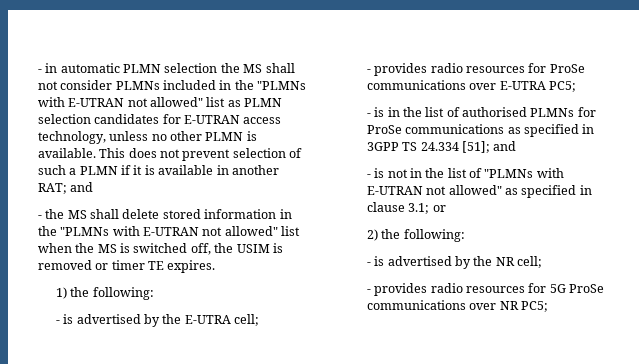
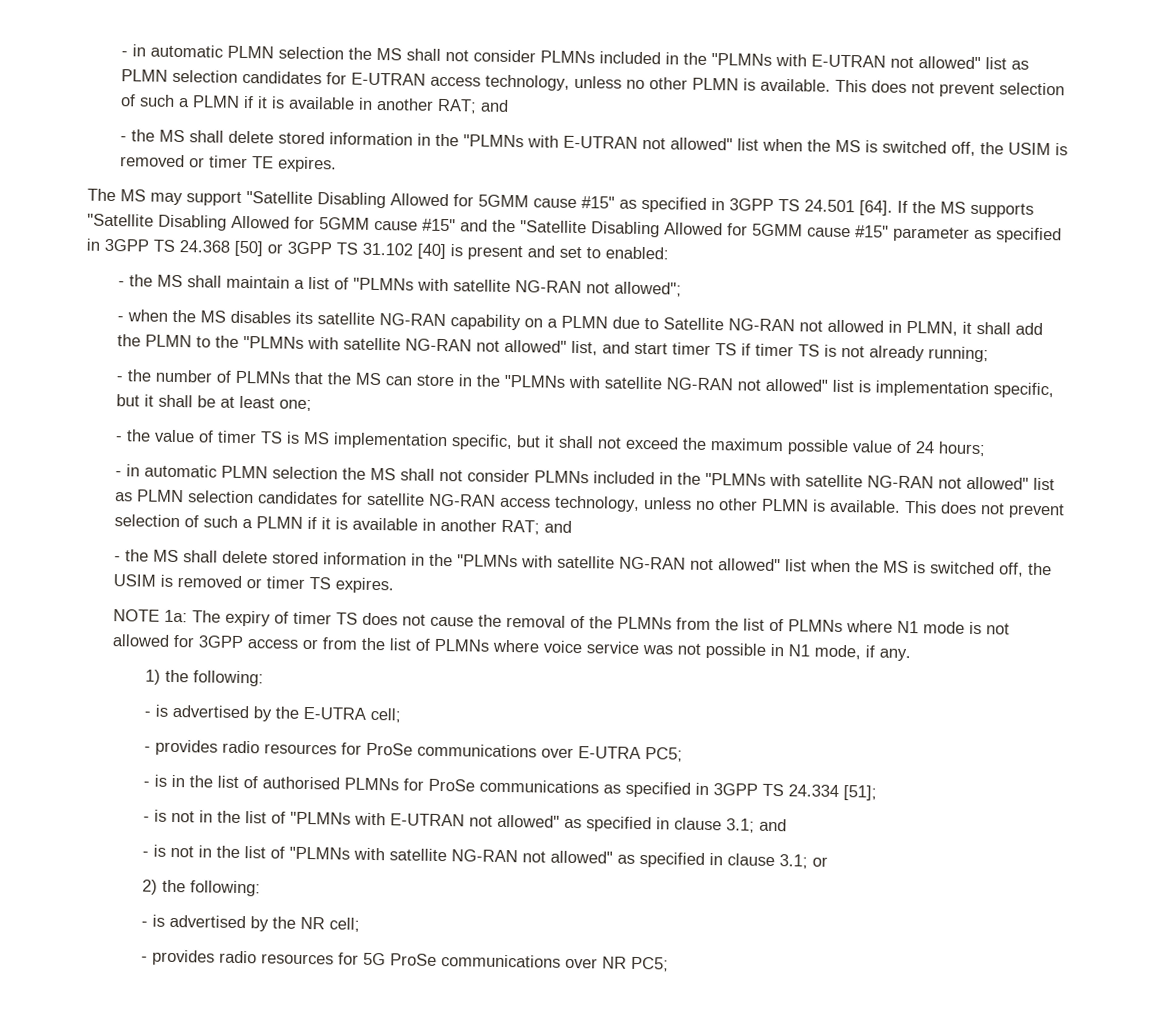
+ The MS may support "Satellite Disabling Allowed for 5GMM cause #15" as specified in 3GPP TS 24.501 [64]. If the MS supports "Satellite Disabling Allowed for 5GMM cause #15" and the "Satellite Disabling Allowed for 5GMM cause #15" parameter as specified in 3GPP TS 24.368 [50] or 3GPP TS 31.102 [40] is present and set to enabled:
+ - the MS shall maintain a list of "PLMNs with satellite NG-RAN not allowed";
+ - when the MS disables its satellite NG-RAN capability on a PLMN due to Satellite NG-RAN not allowed in PLMN, it shall add the PLMN to the "PLMNs with satellite NG-RAN not allowed" list, and start timer TS if timer TS is not already running;
+ - the number of PLMNs that the MS can store in the "PLMNs with satellite NG-RAN not allowed" list is implementation specific, but it shall be at least one;
+ - the value of timer TS is MS implementation specific, but it shall not exceed the maximum possible value of 24 hours;
+ - in automatic PLMN selection the MS shall not consider PLMNs included in the "PLMNs with satellite NG-RAN not allowed" list as PLMN selection candidates for satellite NG-RAN access technology, unless no other PLMN is available. This does not prevent selection of such a PLMN if it is available in another RAT; and
+ - the MS shall delete stored information in the "PLMNs with satellite NG-RAN not allowed" list when the MS is switched off, the USIM is removed or timer TS expires.
+ NOTE 1a: The expiry of timer TS does not cause the removal of the PLMNs from the list of PLMNs where N1 mode is not allowed for 3GPP access or from the list of PLMNs where voice service was not possible in N1 mode, if any.
- - is in the list of authorised PLMNs for ProSe communications as specified in 3GPP TS 24.334 [51]; and
+ - is in the list of authorised PLMNs for ProSe communications as specified in 3GPP TS 24.334 [51];
+ - is not in the list of "PLMNs with E-UTRAN not allowed" as specified in clause 3.1; and
- - is not in the list of "PLMNs with E-UTRAN not allowed" as specified in clause 3.1; or
+ - is not in the list of "PLMNs with satellite NG-RAN not allowed" as specified in clause 3.1; or

